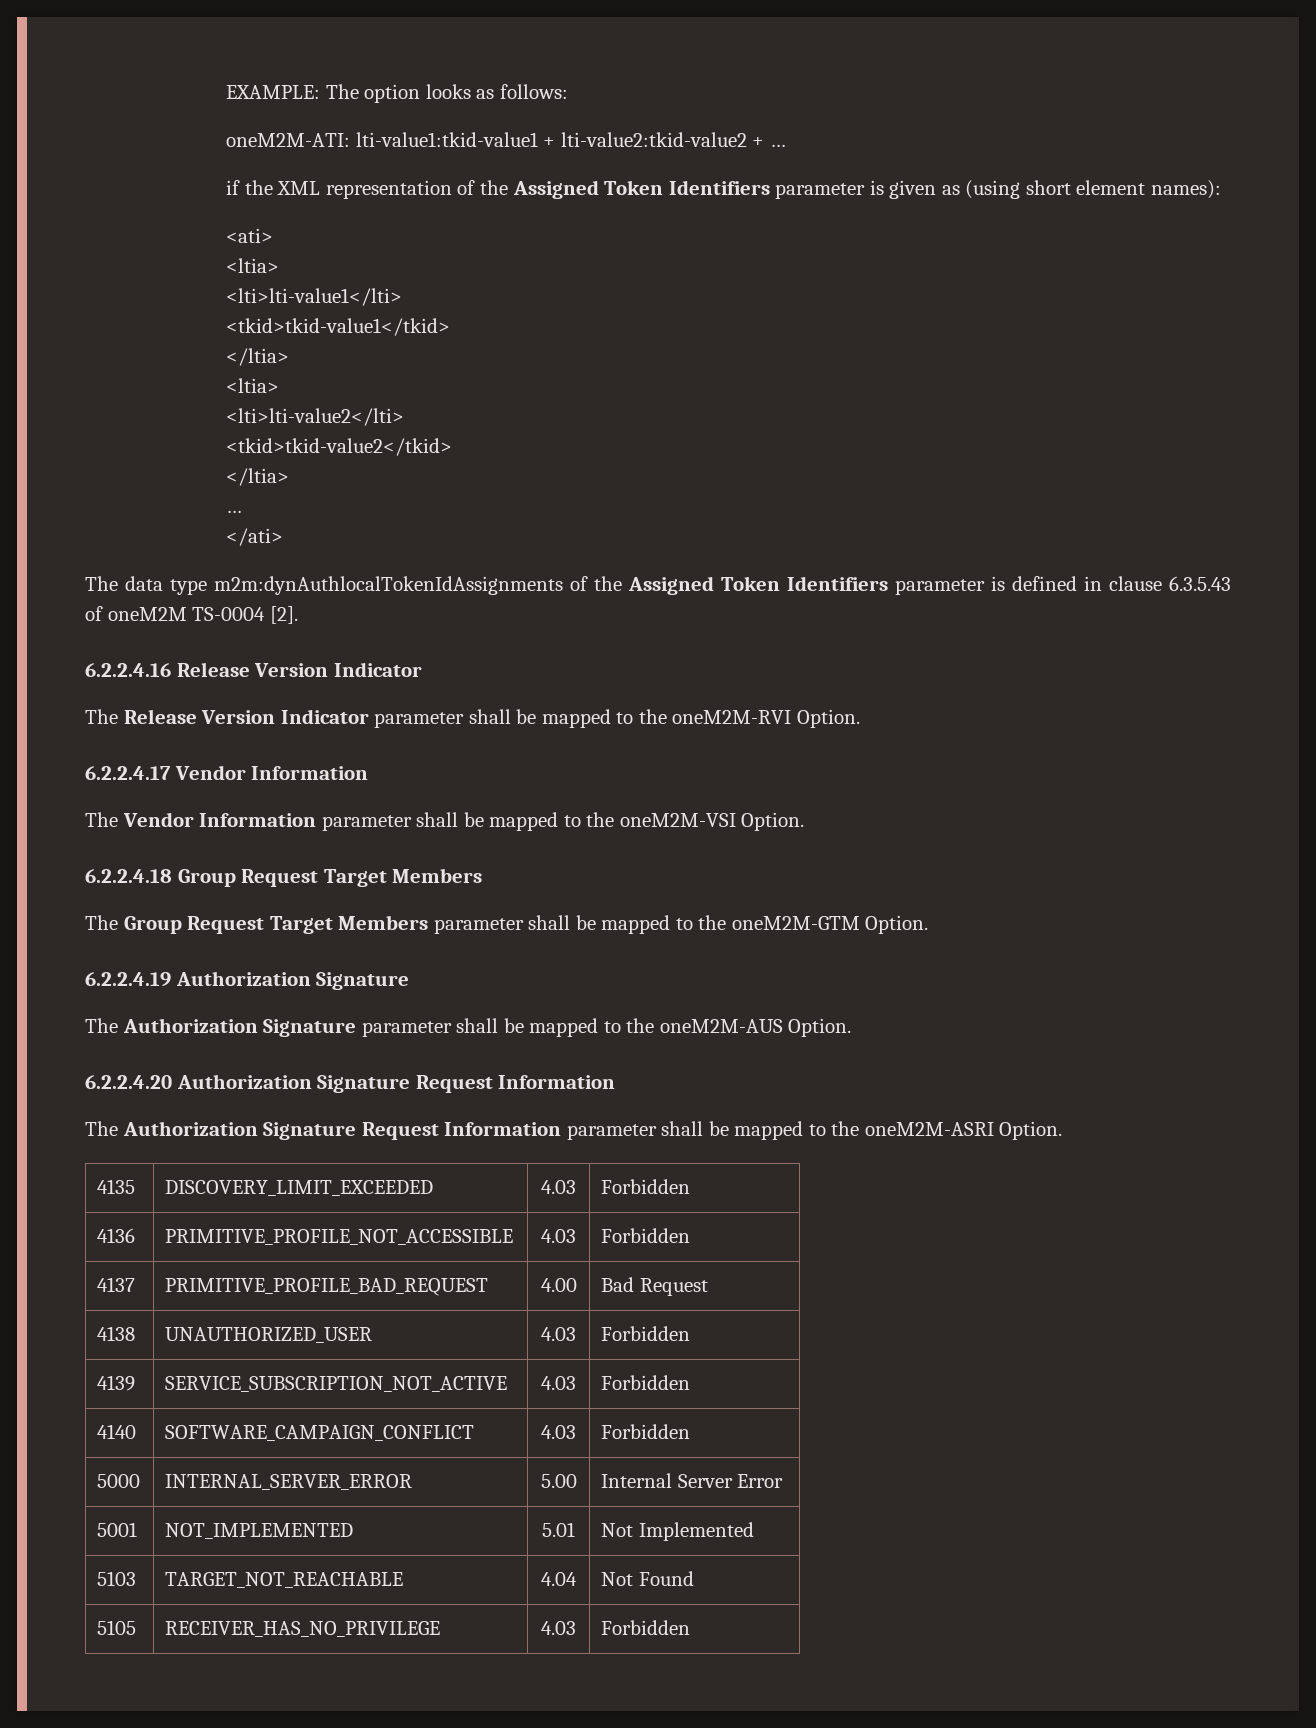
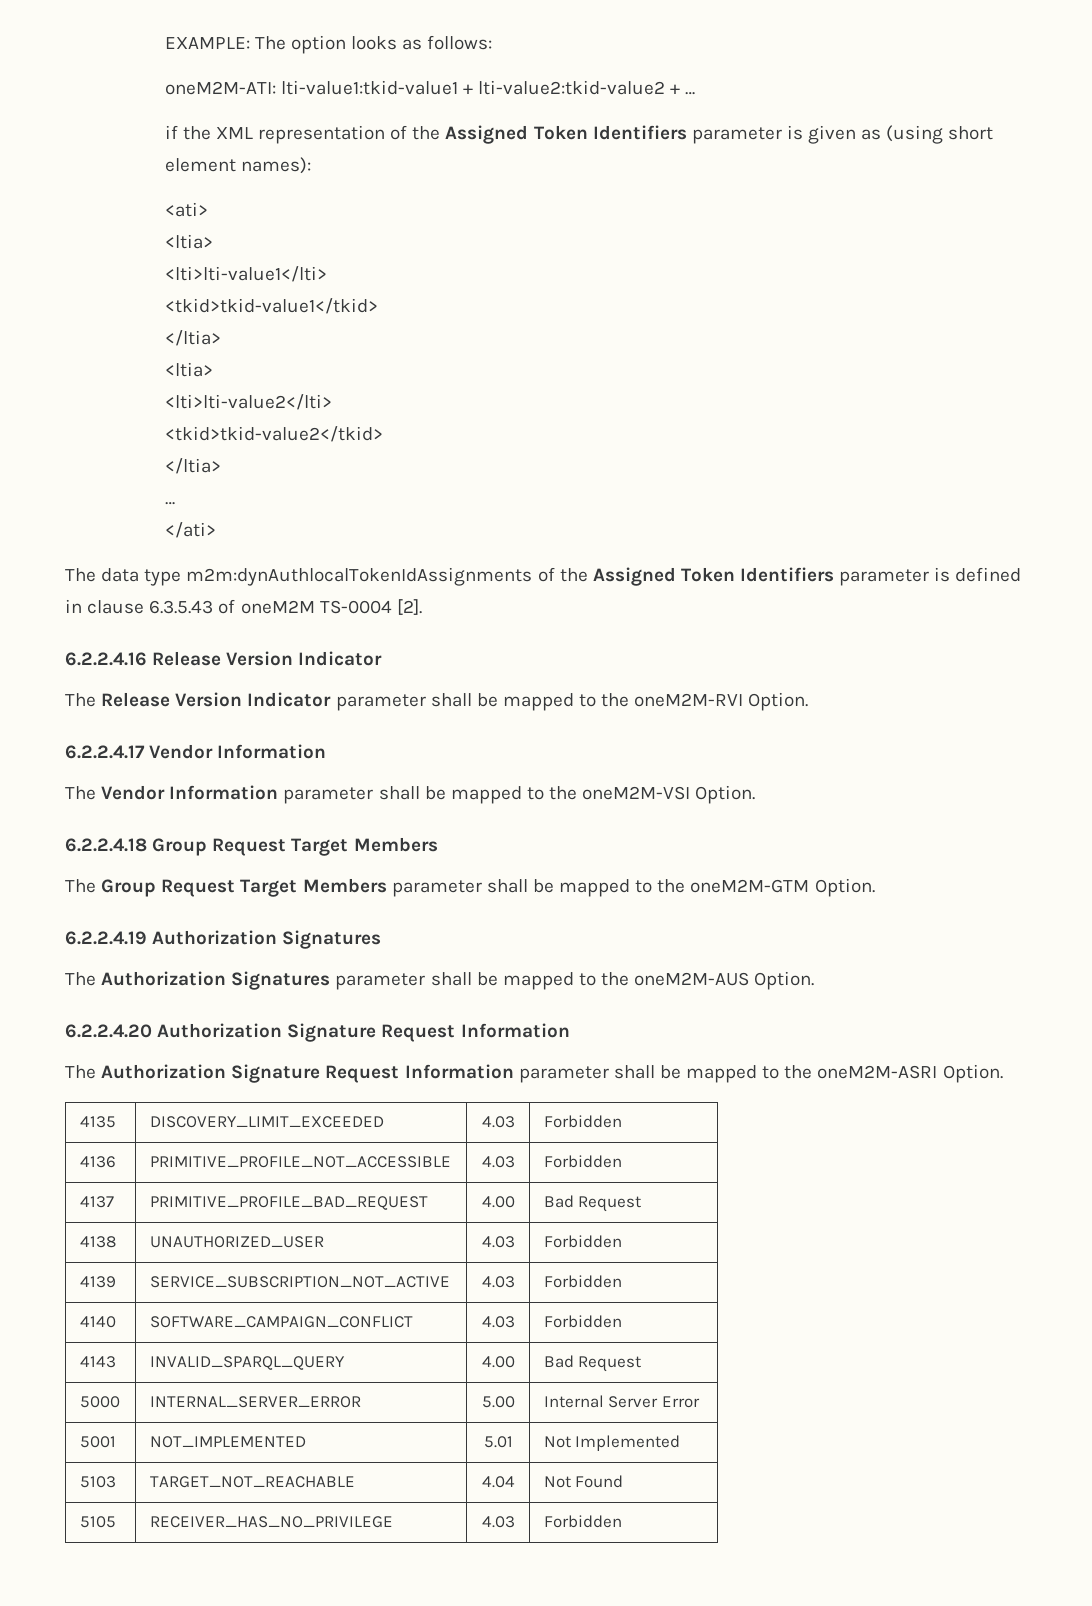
- 6.2.2.4.19 Authorization Signature
- The Authorization Signature parameter shall be mapped to the oneM2M-AUS Option.
+ 6.2.2.4.19 Authorization Signatures
+ The Authorization Signatures parameter shall be mapped to the oneM2M-AUS Option.
+ 4143 | INVALID_SPARQL_QUERY | 4.00 | Bad Request

